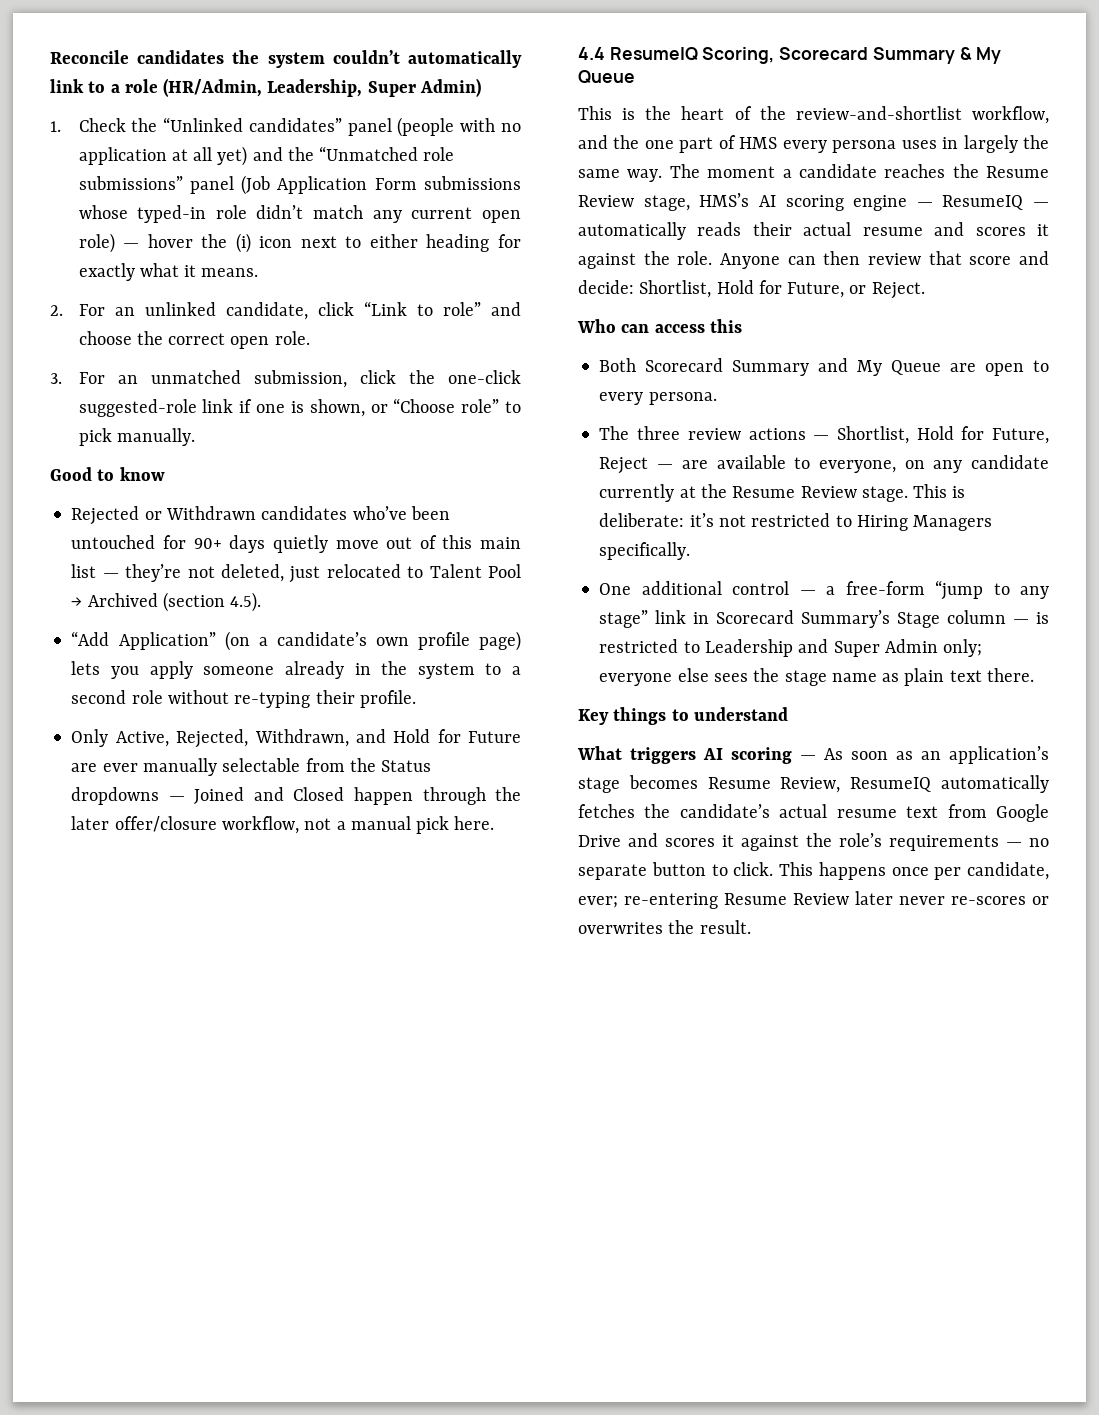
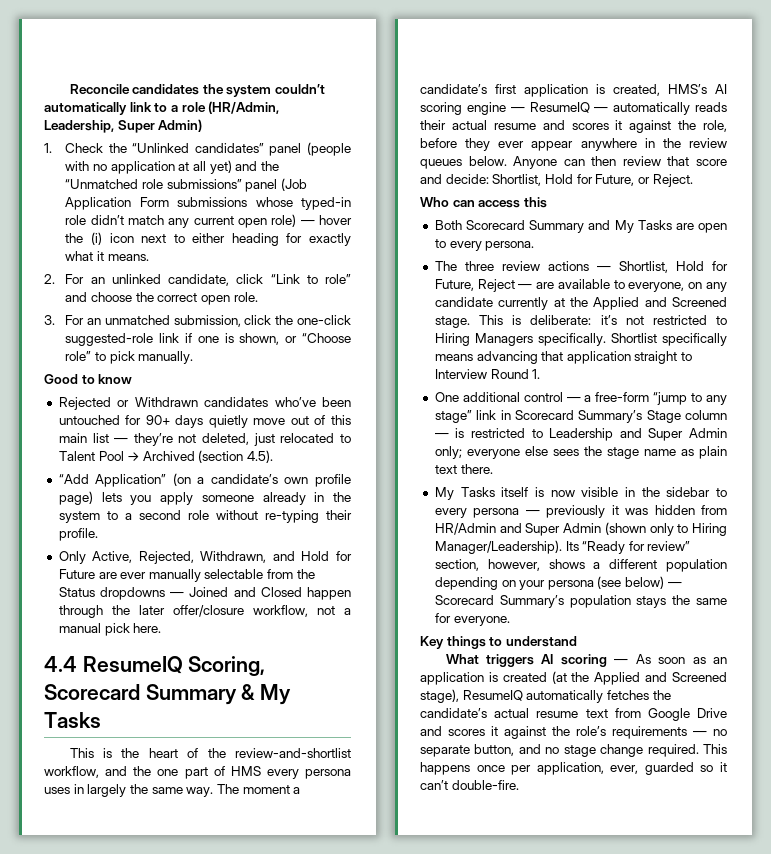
- 4.4 ResumeIQ Scoring, Scorecard Summary & My Queue
+ 4.4 ResumeIQ Scoring, Scorecard Summary & My Tasks
- The moment a candidate reaches the Resume Review stage, HMS’s AI scoring engine — ResumeIQ — automatically reads their actual resume and scores it against the role.
+ The moment a candidate’s first application is created, HMS’s AI scoring engine — ResumeIQ — automatically reads their actual resume and scores it against the role, before they ever appear anywhere in the review queues below.
- Both Scorecard Summary and My Queue are open to every persona.
+ Both Scorecard Summary and My Tasks are open to every persona.
- The three review actions — Shortlist, Hold for Future, Reject — are available to everyone, on any candidate currently at the Resume Review stage.
+ The three review actions — Shortlist, Hold for Future, Reject — are available to everyone, on any candidate currently at the Applied and Screened stage.
+ Shortlist specifically means advancing that application straight to Interview Round 1.
+ My Tasks itself is now visible in the sidebar to every persona — previously it was hidden from HR/Admin and Super Admin (shown only to Hiring Manager/Leadership). Its “Ready for review” section, however, shows a different population depending on your persona (see below) — Scorecard Summary’s population stays the same for everyone.
- What triggers AI scoring — As soon as an application’s stage becomes Resume Review, ResumeIQ automatically fetches the candidate’s actual resume text from Google Drive and scores it against the role’s requirements — no separate button to click. This happens once per candidate, ever; re-entering Resume Review later never re-scores or overwrites the result.
+ What triggers AI scoring — As soon as an application is created (at the Applied and Screened stage), ResumeIQ automatically fetches the candidate’s actual resume text from Google Drive and scores it against the role’s requirements — no separate button, and no stage change required. This happens once per application, ever, guarded so it can’t double-fire.

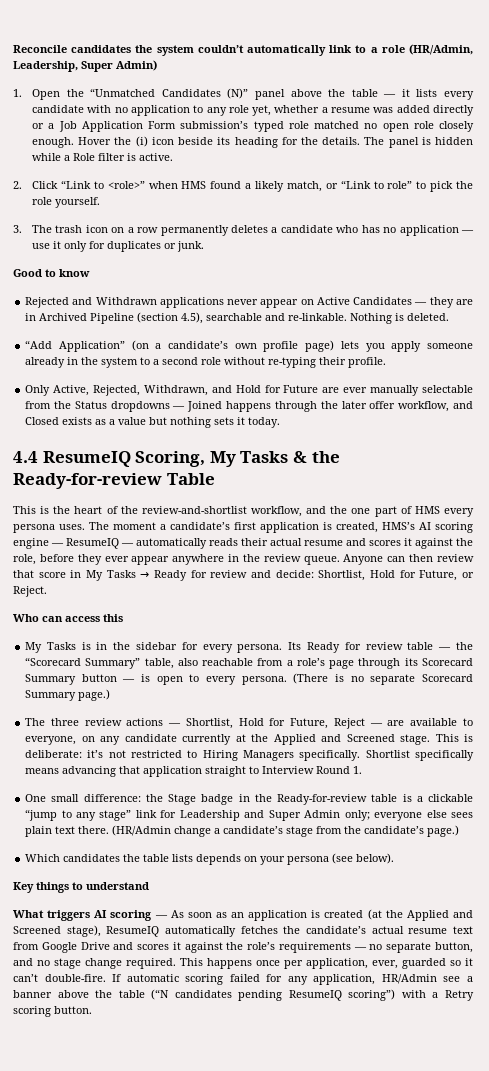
- 1. Check the “Unlinked candidates” panel (people with no application at all yet) and the “Unmatched role submissions” panel (Job Application Form submissions whose typed-in role didn’t match any current open role) — hover the (i) icon next to either heading for exactly what it means.
- 2. For an unlinked candidate, click “Link to role” and choose the correct open role.
- 3. For an unmatched submission, click the one-click suggested-role link if one is shown, or “Choose role” to pick manually.
+ 1. Open the “Unmatched Candidates (N)” panel above the table — it lists every candidate with no application to any role yet, whether a resume was added directly or a Job Application Form submission’s typed role matched no open role closely enough. Hover the (i) icon beside its heading for the details. The panel is hidden while a Role filter is active.
+ 2. Click “Link to <role>” when HMS found a likely match, or “Link to role” to pick the role yourself.
+ 3. The trash icon on a row permanently deletes a candidate who has no application — use it only for duplicates or junk.
  Good to know
- Rejected or Withdrawn candidates who’ve been untouched for 90+ days quietly move out of this main list — they’re not deleted, just relocated to Talent Pool → Archived (section 4.5).
+ Rejected and Withdrawn applications never appear on Active Candidates — they are in Archived Pipeline (section 4.5), searchable and re-linkable. Nothing is deleted.
- Only Active, Rejected, Withdrawn, and Hold for Future are ever manually selectable from the Status dropdowns — Joined and Closed happen through the later offer/closure workflow, not a manual pick here.
+ Only Active, Rejected, Withdrawn, and Hold for Future are ever manually selectable from the Status dropdowns — Joined happens through the later offer workflow, and Closed exists as a value but nothing sets it today.
- 4.4 ResumeIQ Scoring, Scorecard Summary & My Tasks
+ 4.4 ResumeIQ Scoring, My Tasks & the Ready-for-review Table
- This is the heart of the review-and-shortlist workflow, and the one part of HMS every persona uses in largely the same way.
+ This is the heart of the review-and-shortlist workflow, and the one part of HMS every persona uses.
- The moment a candidate’s first application is created, HMS’s AI scoring engine — ResumeIQ — automatically reads their actual resume and scores it against the role, before they ever appear anywhere in the review queues below.
+ The moment a candidate’s first application is created, HMS’s AI scoring engine — ResumeIQ — automatically reads their actual resume and scores it against the role, before they ever appear anywhere in the review queue.
- Anyone can then review that score and decide: Shortlist, Hold for Future, or Reject.
+ Anyone can then review that score in My Tasks → Ready for review and decide: Shortlist, Hold for Future, or Reject.
- Both Scorecard Summary and My Tasks are open to every persona.
+ My Tasks is in the sidebar for every persona. Its Ready for review table — the “Scorecard Summary” table, also reachable from a role’s page through its Scorecard Summary button — is open to every persona. (There is no separate Scorecard Summary page.)
- One additional control — a free-form “jump to any stage” link in Scorecard Summary’s Stage column — is restricted to Leadership and Super Admin only; everyone else sees the stage name as plain text there.
- My Tasks itself is now visible in the sidebar to every persona — previously it was hidden from HR/Admin and Super Admin (shown only to Hiring Manager/Leadership). Its “Ready for review” section, however, shows a different population depending on your persona (see below) — Scorecard Summary’s population stays the same for everyone.
+ One small difference: the Stage badge in the Ready-for-review table is a clickable “jump to any stage” link for Leadership and Super Admin only; everyone else sees plain text there. (HR/Admin change a candidate’s stage from the candidate’s page.)
+ Which candidates the table lists depends on your persona (see below).
+ If automatic scoring failed for any application, HR/Admin see a banner above the table (“N candidates pending ResumeIQ scoring”) with a Retry scoring button.

